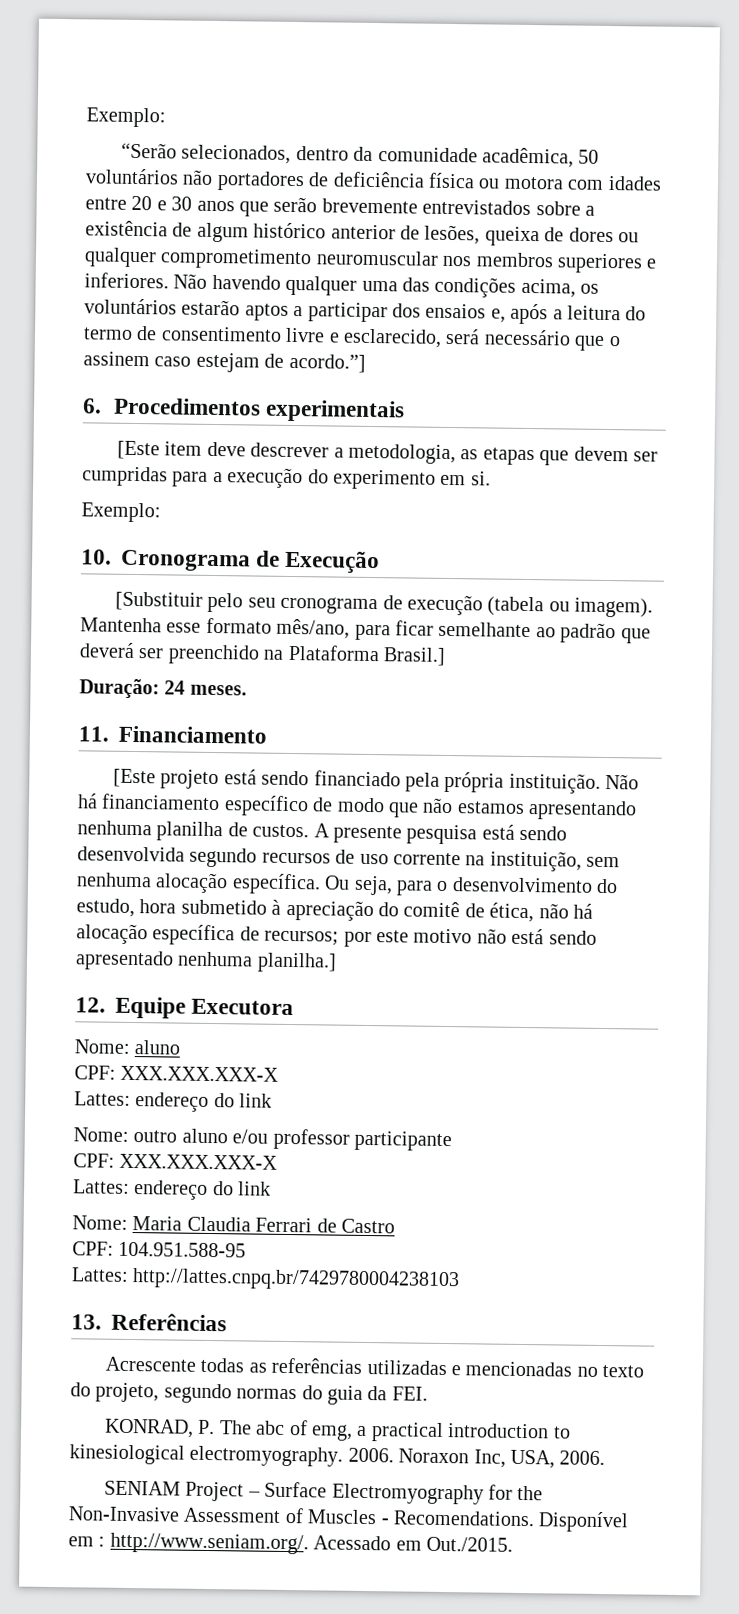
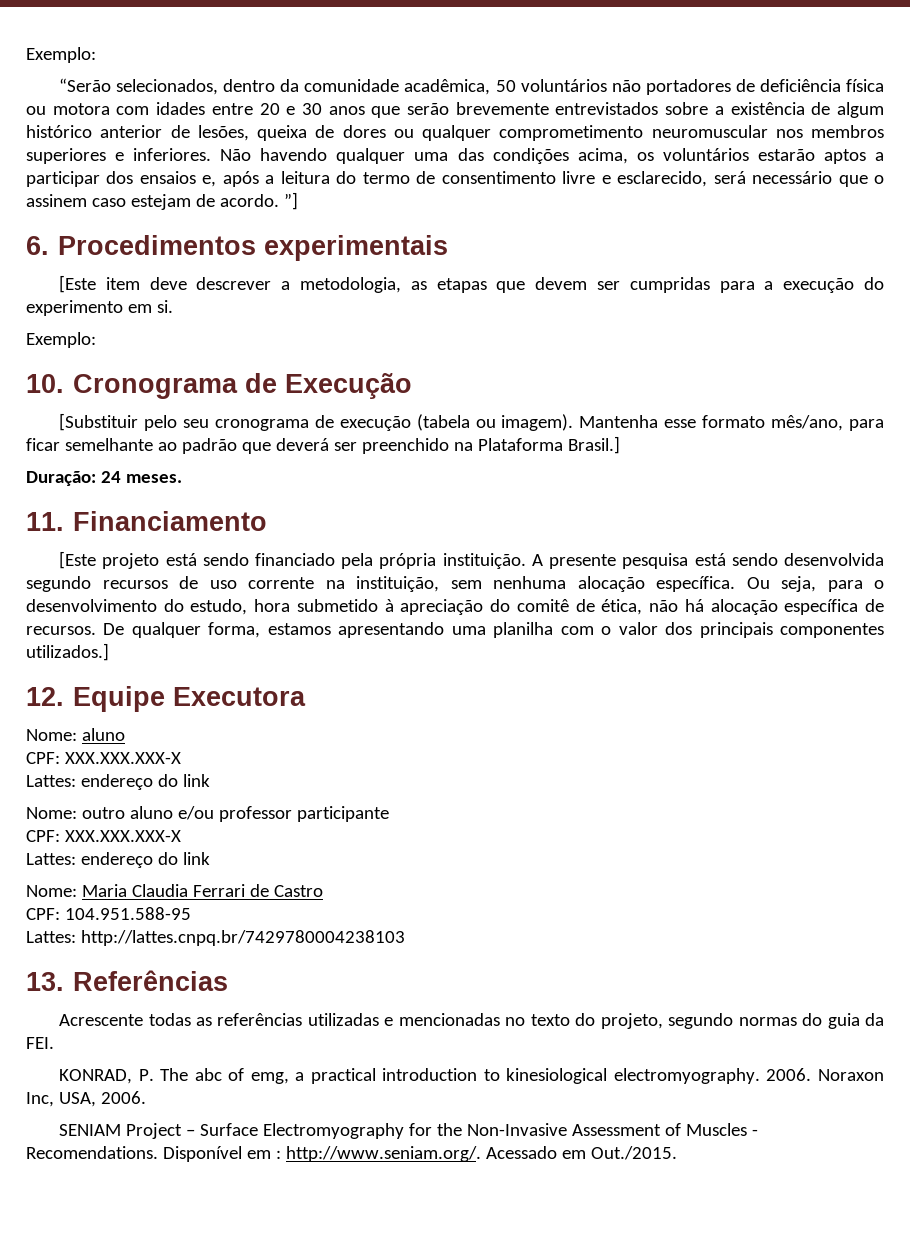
- Não havendo qualquer uma das condições acima, os voluntários estarão aptos a participar dos ensaios e, após a leitura do termo de consentimento livre e esclarecido, será necessário que o assinem caso estejam de acordo.”]
+ Não havendo qualquer uma das condições acima, os voluntários estarão aptos a participar dos ensaios e, após a leitura do termo de consentimento livre e esclarecido, será necessário que o assinem caso estejam de acordo. ”]
- Não há financiamento específico de modo que não estamos apresentando nenhuma planilha de custos.
- Ou seja, para o desenvolvimento do estudo, hora submetido à apreciação do comitê de ética, não há alocação específica de recursos; por este motivo não está sendo apresentado nenhuma planilha.]
+ Ou seja, para o desenvolvimento do estudo, hora submetido à apreciação do comitê de ética, não há alocação específica de recursos. De qualquer forma, estamos apresentando uma planilha com o valor dos principais componentes utilizados.]

